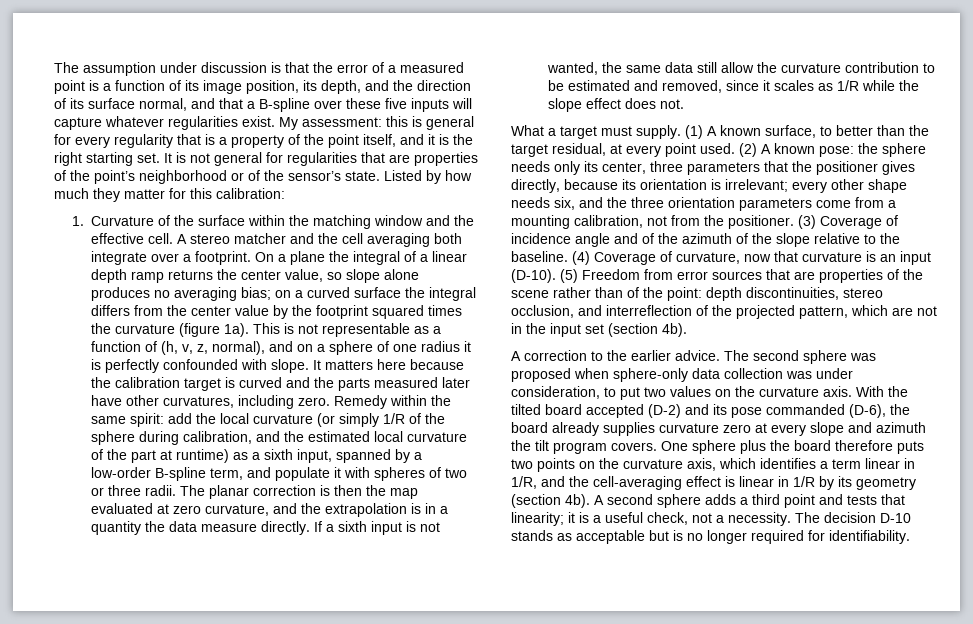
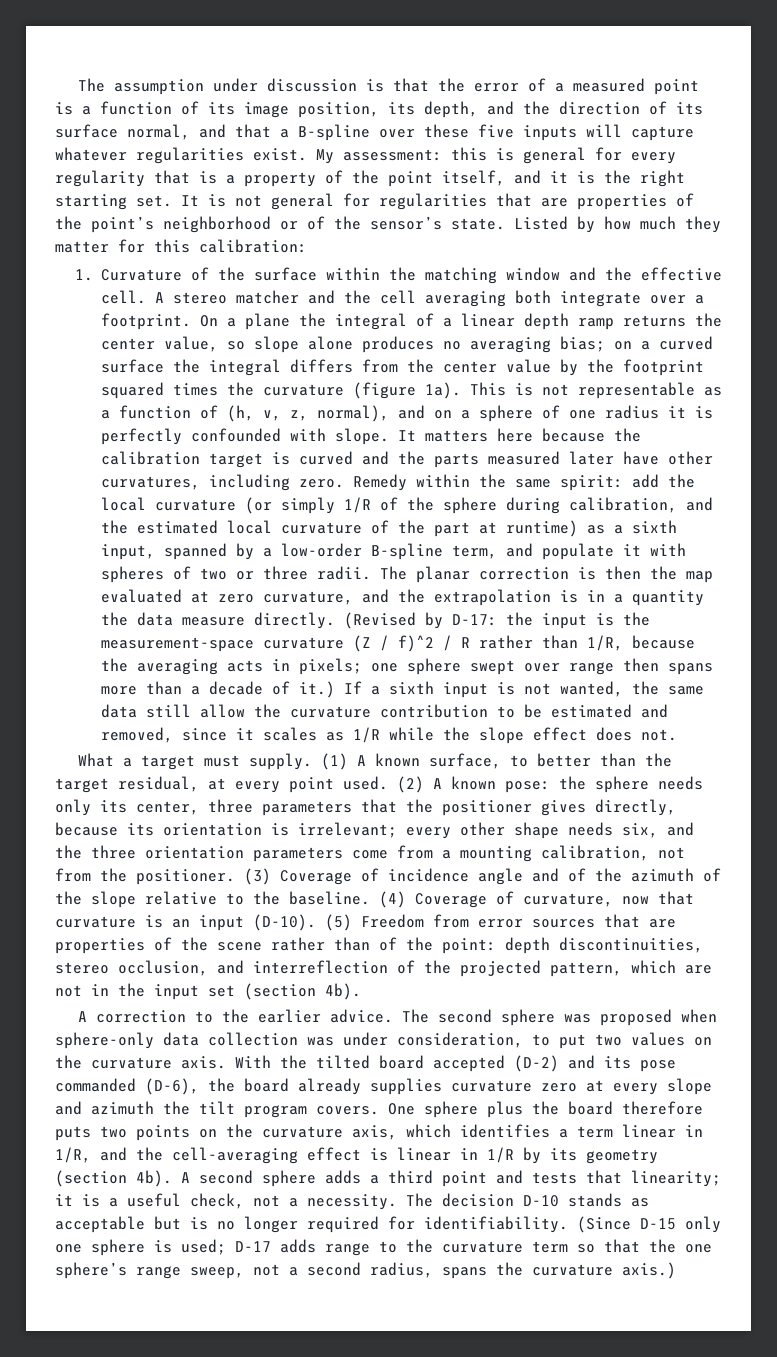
+ (Revised by D-17: the input is the measurement-space curvature (Z / f)^2 / R rather than 1/R, because the averaging acts in pixels; one sphere swept over range then spans more than a decade of it.)
+ (Since D-15 only one sphere is used; D-17 adds range to the curvature term so that the one sphere’s range sweep, not a second radius, spans the curvature axis.)

